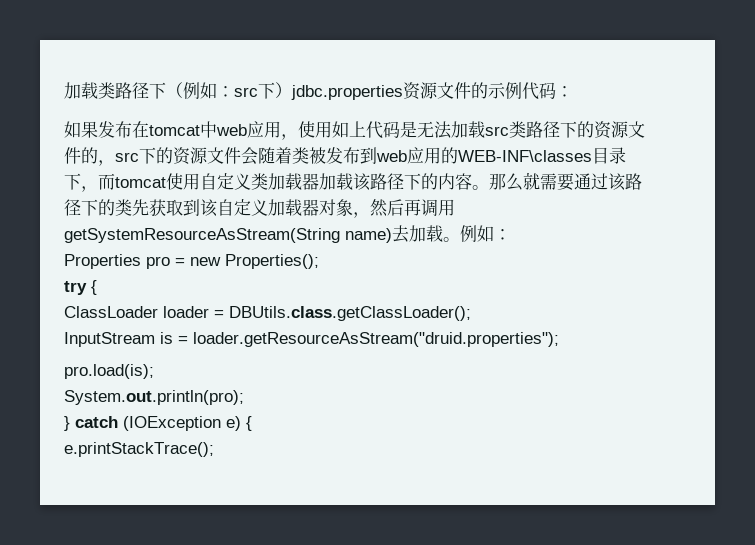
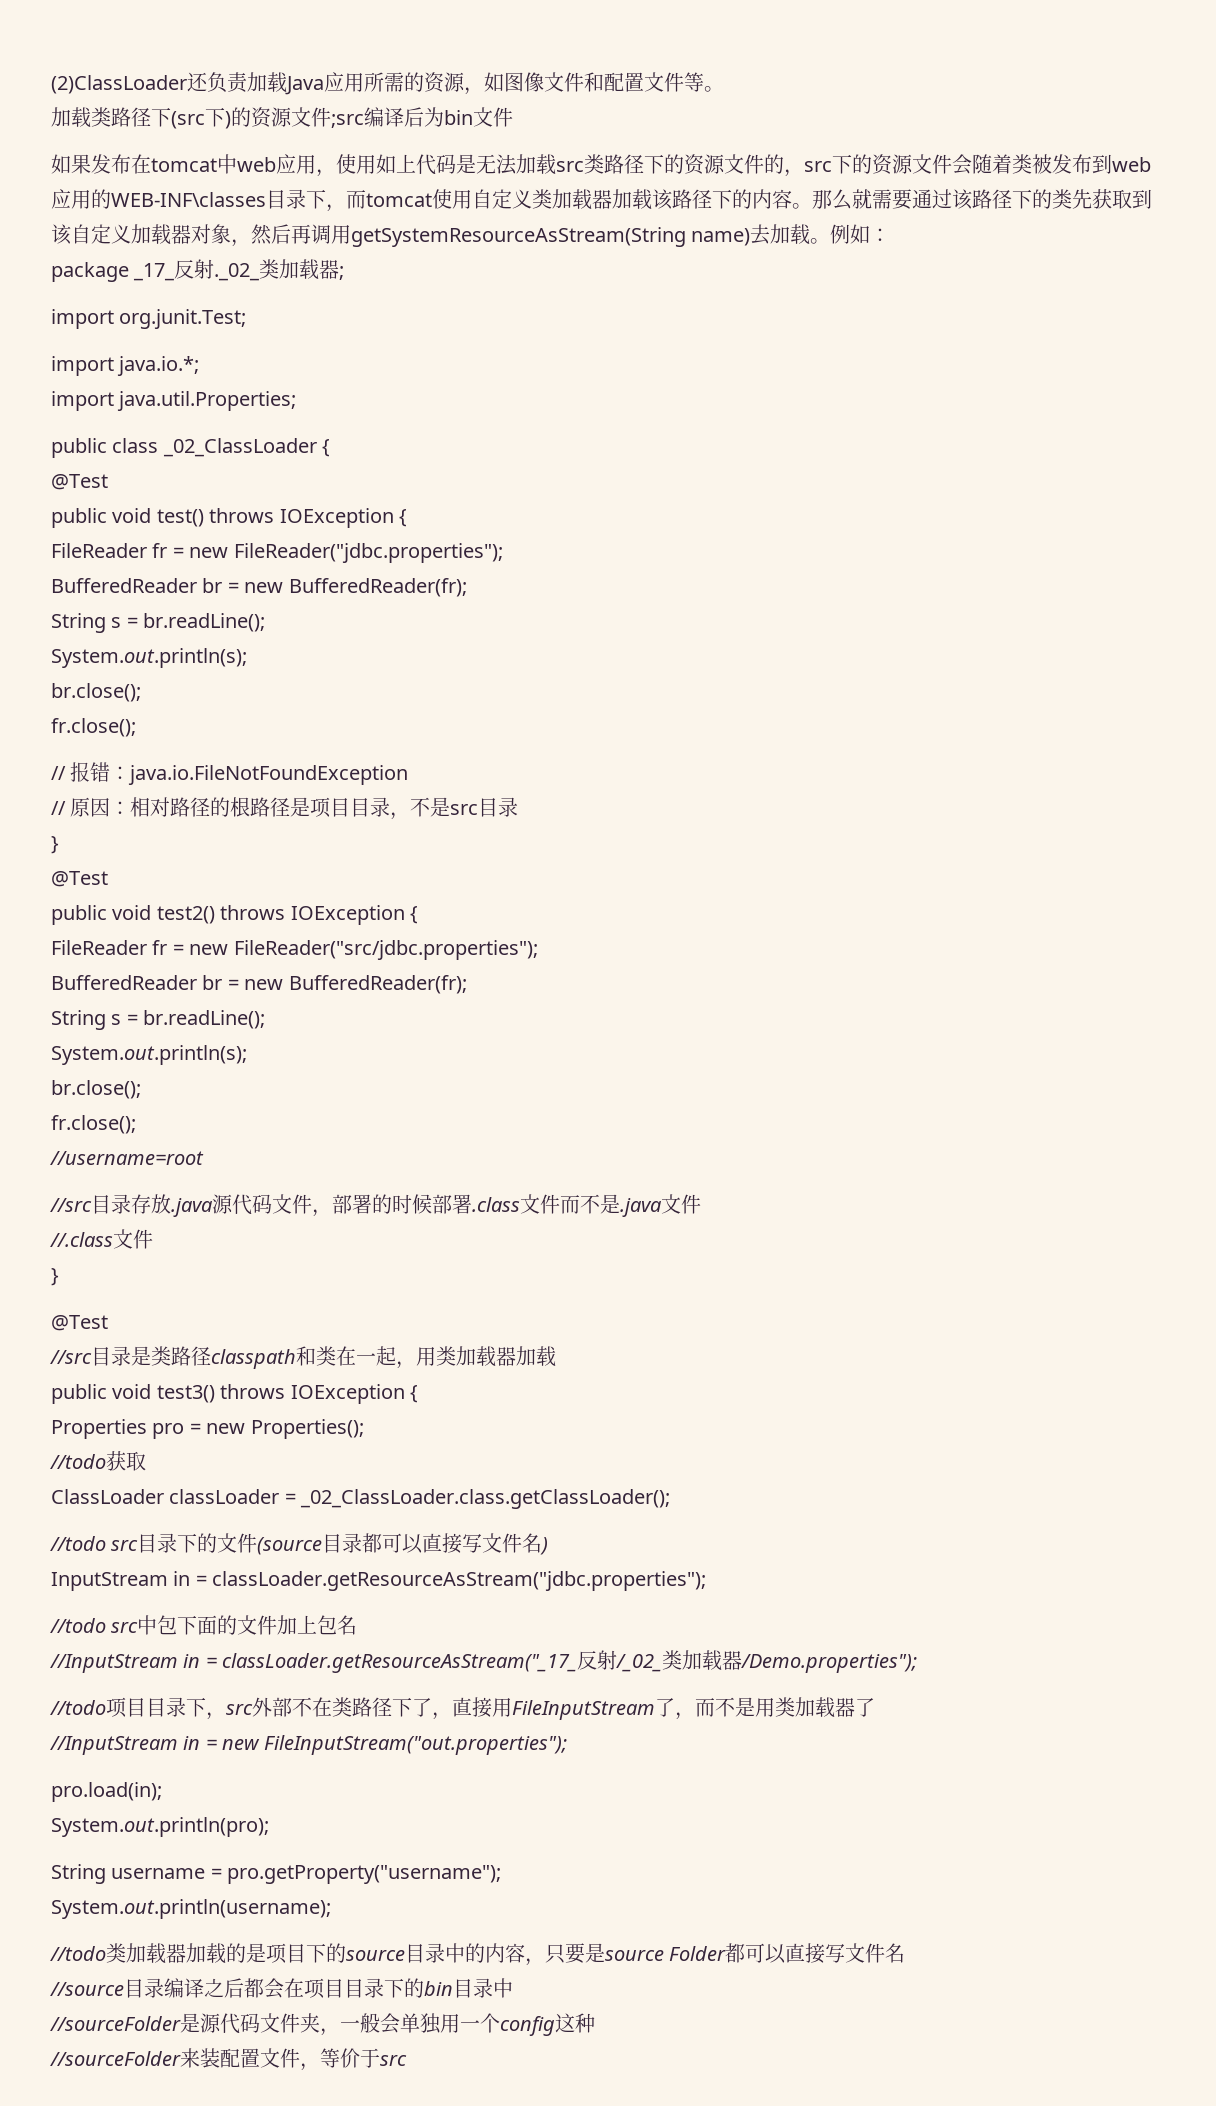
- 加载类路径下（例如：src下）jdbc.properties资源文件的示例代码：
+ (2)ClassLoader还负责加载Java应用所需的资源，如图像文件和配置文件等。
+ 加载类路径下(src下)的资源文件;src编译后为bin文件
+ package _17_反射._02_类加载器;
+ import org.junit.Test;
+ import java.io.*;
+ import java.util.Properties;
+ public class _02_ClassLoader {
+ @Test
+ public void test() throws IOException {
+ FileReader fr = new FileReader("jdbc.properties");
+ BufferedReader br = new BufferedReader(fr);
+ String s = br.readLine();
+ System.out.println(s);
+ br.close();
+ fr.close();
+ // 报错：java.io.FileNotFoundException
+ // 原因：相对路径的根路径是项目目录，不是src目录
+ }
+ @Test
+ public void test2() throws IOException {
+ FileReader fr = new FileReader("src/jdbc.properties");
+ BufferedReader br = new BufferedReader(fr);
+ String s = br.readLine();
+ System.out.println(s);
+ br.close();
+ fr.close();
+ //username=root
+ //src目录存放.java源代码文件，部署的时候部署.class文件而不是.java文件
+ //.class文件
+ }
+ @Test
+ //src目录是类路径classpath和类在一起，用类加载器加载
+ public void test3() throws IOException {
- try {
+ //todo获取
- ClassLoader loader = DBUtils.class.getClassLoader();
- InputStream is = loader.getResourceAsStream("druid.properties");
- pro.load(is);
+ ClassLoader classLoader = _02_ClassLoader.class.getClassLoader();
+ //todo src目录下的文件(source目录都可以直接写文件名)
+ InputStream in = classLoader.getResourceAsStream("jdbc.properties");
+ //todo src中包下面的文件加上包名
+ //InputStream in = classLoader.getResourceAsStream("_17_反射/_02_类加载器/Demo.properties");
+ //todo项目目录下，src外部不在类路径下了，直接用FileInputStream了，而不是用类加载器了
+ //InputStream in = new FileInputStream("out.properties");
+ pro.load(in);
  System.out.println(pro);
- } catch (IOException e) {
- e.printStackTrace();
+ String username = pro.getProperty("username");
+ System.out.println(username);
+ //todo类加载器加载的是项目下的source目录中的内容，只要是source Folder都可以直接写文件名
+ //source目录编译之后都会在项目目录下的bin目录中
+ //sourceFolder是源代码文件夹，一般会单独用一个config这种
+ //sourceFolder来装配置文件，等价于src

